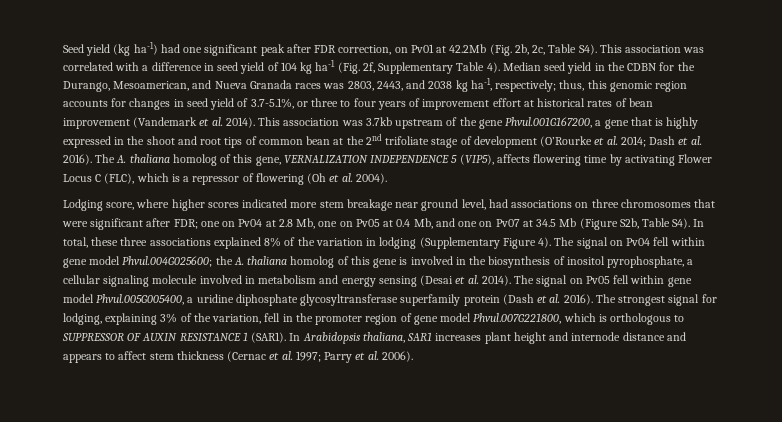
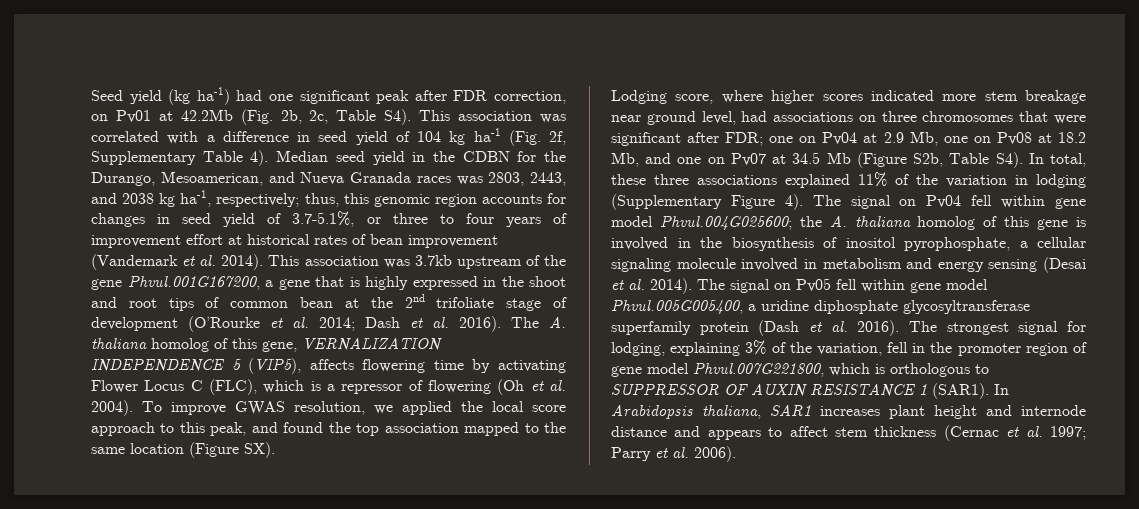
+ To improve GWAS resolution, we applied the local score approach to this peak, and found the top association mapped to the same location (Figure SX).
- Lodging score, where higher scores indicated more stem breakage near ground level, had associations on three chromosomes that were significant after FDR; one on Pv04 at 2.8 Mb, one on Pv05 at 0.4 Mb, and one on Pv07 at 34.5 Mb (Figure S2b, Table S4). In total, these three associations explained 8% of the variation in lodging (Supplementary Figure 4).
+ Lodging score, where higher scores indicated more stem breakage near ground level, had associations on three chromosomes that were significant after FDR; one on Pv04 at 2.9 Mb, one on Pv08 at 18.2 Mb, and one on Pv07 at 34.5 Mb (Figure S2b, Table S4). In total, these three associations explained 11% of the variation in lodging (Supplementary Figure 4).

